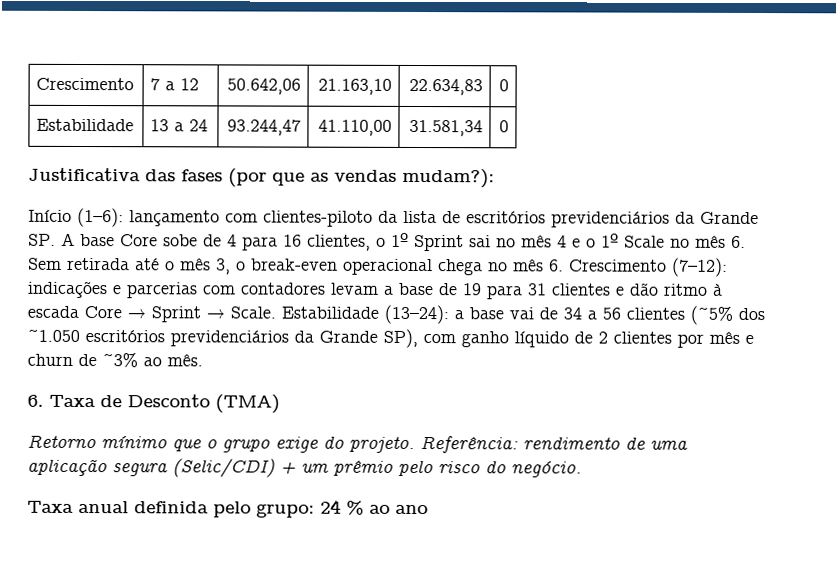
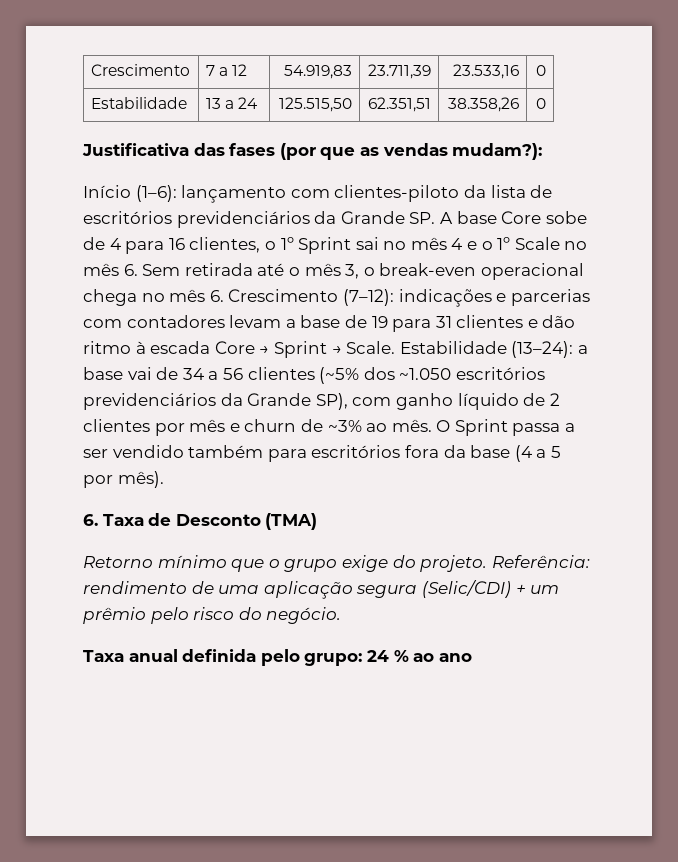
- Crescimento | 7 a 12 | 50.642,06 | 21.163,10 | 22.634,83 | 0
+ Crescimento | 7 a 12 | 54.919,83 | 23.711,39 | 23.533,16 | 0
- Estabilidade | 13 a 24 | 93.244,47 | 41.110,00 | 31.581,34 | 0
+ Estabilidade | 13 a 24 | 125.515,50 | 62.351,51 | 38.358,26 | 0
+ O Sprint passa a ser vendido também para escritórios fora da base (4 a 5 por mês).

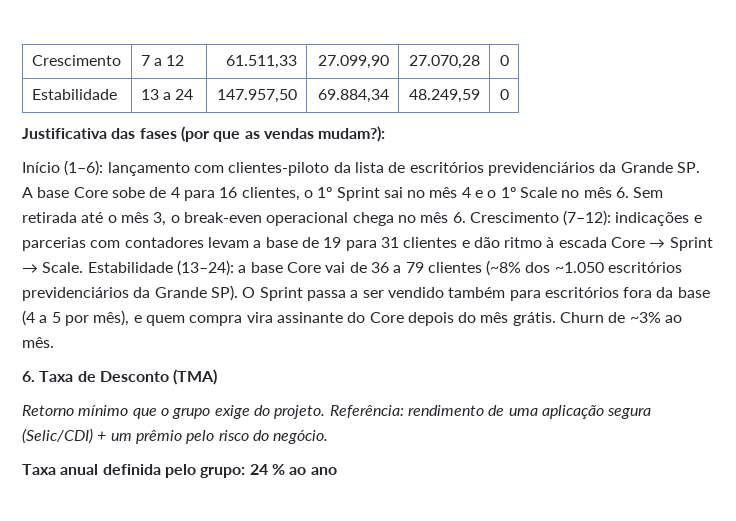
- Crescimento | 7 a 12 | 54.919,83 | 23.711,39 | 23.533,16 | 0
+ Crescimento | 7 a 12 | 61.511,33 | 27.099,90 | 27.070,28 | 0
- Estabilidade | 13 a 24 | 125.515,50 | 62.351,51 | 38.358,26 | 0
+ Estabilidade | 13 a 24 | 147.957,50 | 69.884,34 | 48.249,59 | 0
- Estabilidade (13–24): a base vai de 34 a 56 clientes (~5% dos ~1.050 escritórios previdenciários da Grande SP), com ganho líquido de 2 clientes por mês e churn de ~3% ao mês. O Sprint passa a ser vendido também para escritórios fora da base (4 a 5 por mês).
+ Estabilidade (13–24): a base Core vai de 36 a 79 clientes (~8% dos ~1.050 escritórios previdenciários da Grande SP). O Sprint passa a ser vendido também para escritórios fora da base (4 a 5 por mês), e quem compra vira assinante do Core depois do mês grátis. Churn de ~3% ao mês.

